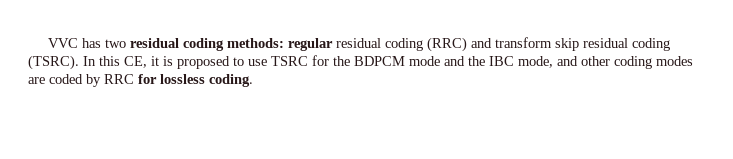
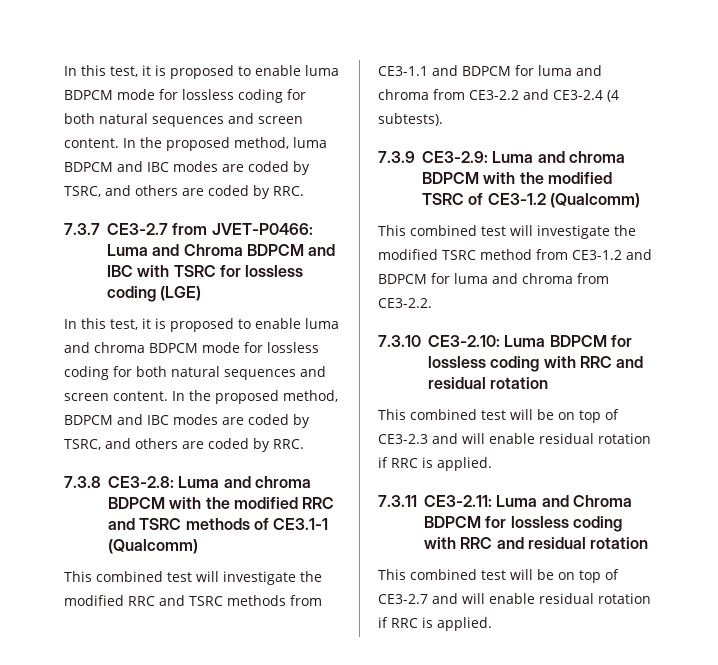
- VVC has two residual coding methods: regular residual coding (RRC) and transform skip residual coding (TSRC). In this CE, it is proposed to use TSRC for the BDPCM mode and the IBC mode, and other coding modes are coded by RRC for lossless coding.
+ In this test, it is proposed to enable luma BDPCM mode for lossless coding for both natural sequences and screen content. In the proposed method, luma BDPCM and IBC modes are coded by TSRC, and others are coded by RRC.
+ 7.3.7 CE3-2.7 from JVET-P0466: Luma and Chroma BDPCM and IBC with TSRC for lossless coding (LGE)
+ In this test, it is proposed to enable luma and chroma BDPCM mode for lossless coding for both natural sequences and screen content. In the proposed method, BDPCM and IBC modes are coded by TSRC, and others are coded by RRC.
+ 7.3.8 CE3-2.8: Luma and chroma BDPCM with the modified RRC and TSRC methods of CE3.1-1 (Qualcomm)
+ This combined test will investigate the modified RRC and TSRC methods from CE3-1.1 and BDPCM for luma and chroma from CE3-2.2 and CE3-2.4 (4 subtests).
+ 7.3.9 CE3-2.9: Luma and chroma BDPCM with the modified TSRC of CE3-1.2 (Qualcomm)
+ This combined test will investigate the modified TSRC method from CE3-1.2 and BDPCM for luma and chroma from CE3-2.2.
+ 7.3.10 CE3-2.10: Luma BDPCM for lossless coding with RRC and residual rotation
+ This combined test will be on top of CE3-2.3 and will enable residual rotation if RRC is applied.
+ 7.3.11 CE3-2.11: Luma and Chroma BDPCM for lossless coding with RRC and residual rotation
+ This combined test will be on top of CE3-2.7 and will enable residual rotation if RRC is applied.

